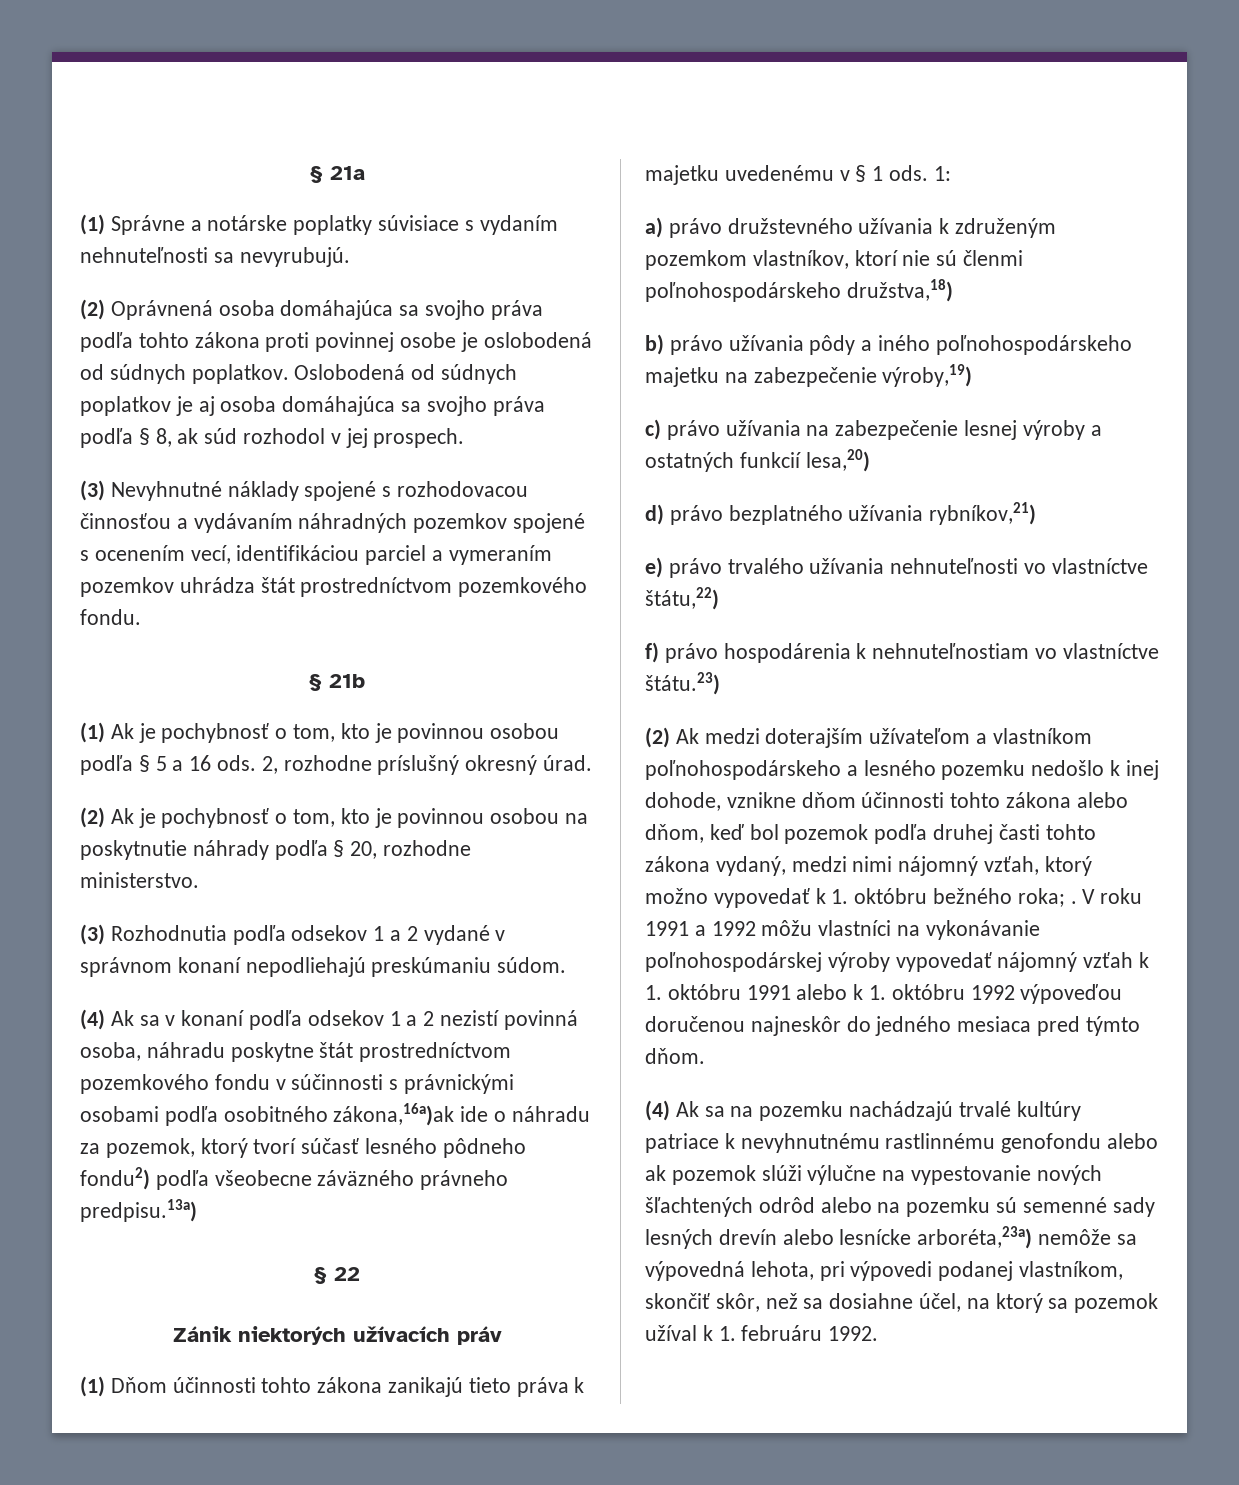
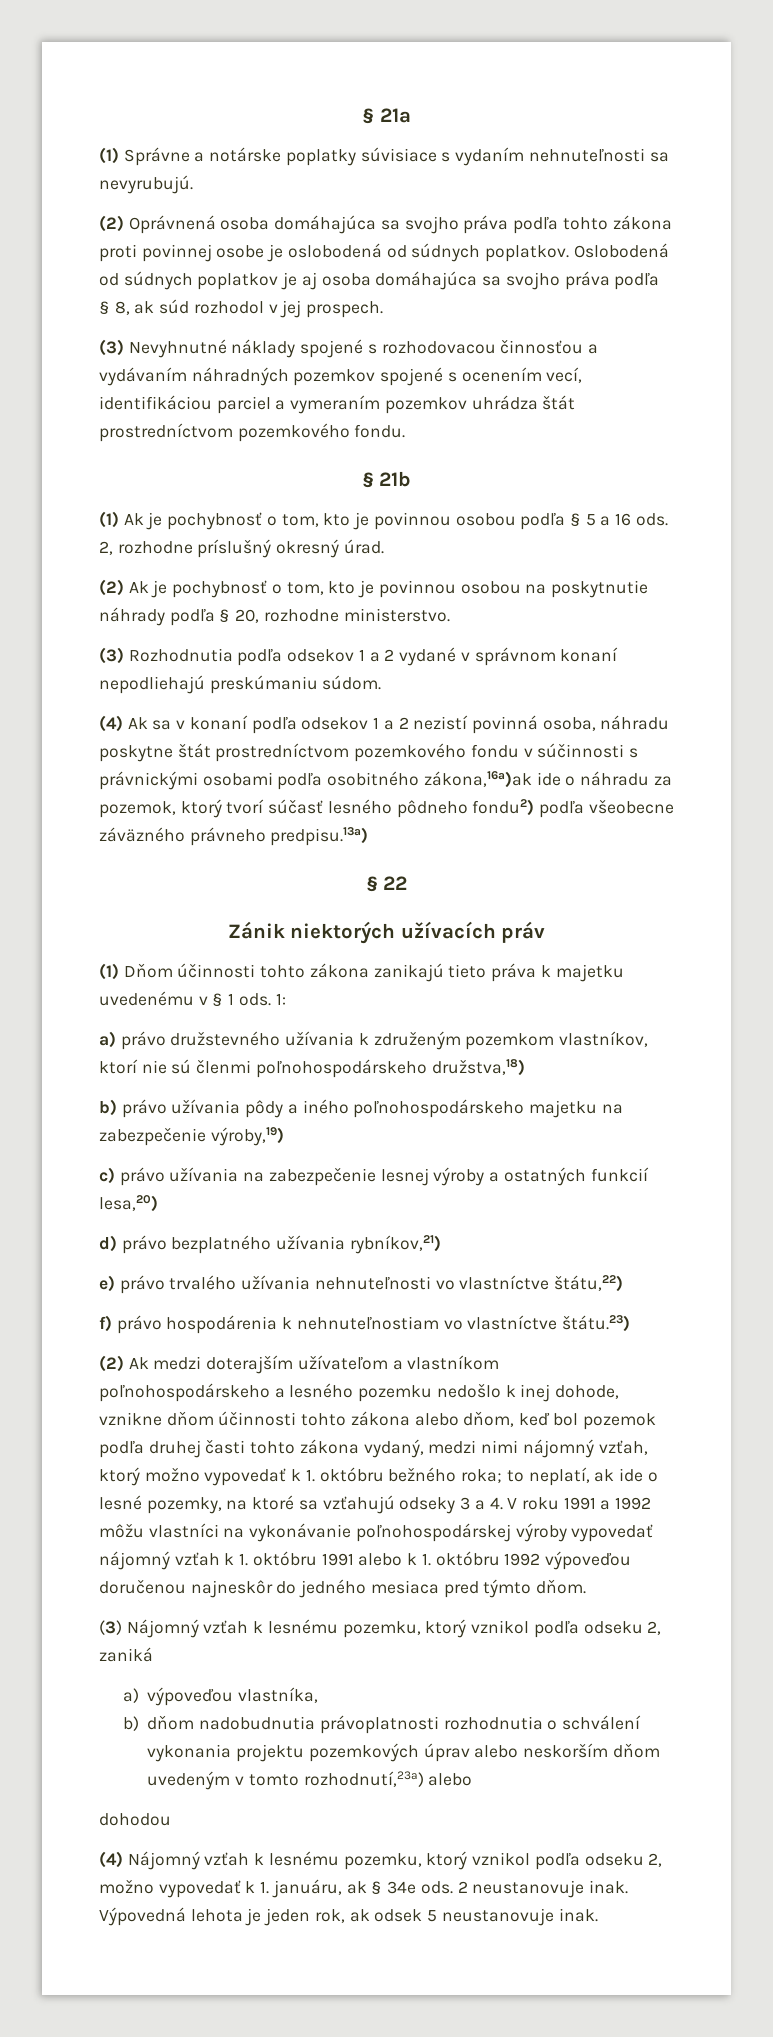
- . V roku 1991 a 1992 môžu vlastníci na vykonávanie poľnohospodárskej výroby vypovedať nájomný vzťah k 1. októbru 1991 alebo k 1. októbru 1992 výpoveďou doručenou najneskôr do jedného mesiaca pred týmto dňom.
+ to neplatí, ak ide o lesné pozemky, na ktoré sa vzťahujú odseky 3 a 4. V roku 1991 a 1992 môžu vlastníci na vykonávanie poľnohospodárskej výroby vypovedať nájomný vzťah k 1. októbru 1991 alebo k 1. októbru 1992 výpoveďou doručenou najneskôr do jedného mesiaca pred týmto dňom.
- (4) Ak sa na pozemku nachádzajú trvalé kultúry patriace k nevyhnutnému rastlinnému genofondu alebo ak pozemok slúži výlučne na vypestovanie nových šľachtených odrôd alebo na pozemku sú semenné sady lesných drevín alebo lesnícke arboréta,23a) nemôže sa výpovedná lehota, pri výpovedi podanej vlastníkom, skončiť skôr, než sa dosiahne účel, na ktorý sa pozemok užíval k 1. februáru 1992.
+ (3) Nájomný vzťah k lesnému pozemku, ktorý vznikol podľa odseku 2, zaniká
+ a) výpoveďou vlastníka,
+ b) dňom nadobudnutia právoplatnosti rozhodnutia o schválení vykonania projektu pozemkových úprav alebo neskorším dňom uvedeným v tomto rozhodnutí,23a) alebo
+ dohodou
+ (4) Nájomný vzťah k lesnému pozemku, ktorý vznikol podľa odseku 2, možno vypovedať k 1. januáru, ak § 34e ods. 2 neustanovuje inak. Výpovedná lehota je jeden rok, ak odsek 5 neustanovuje inak.

